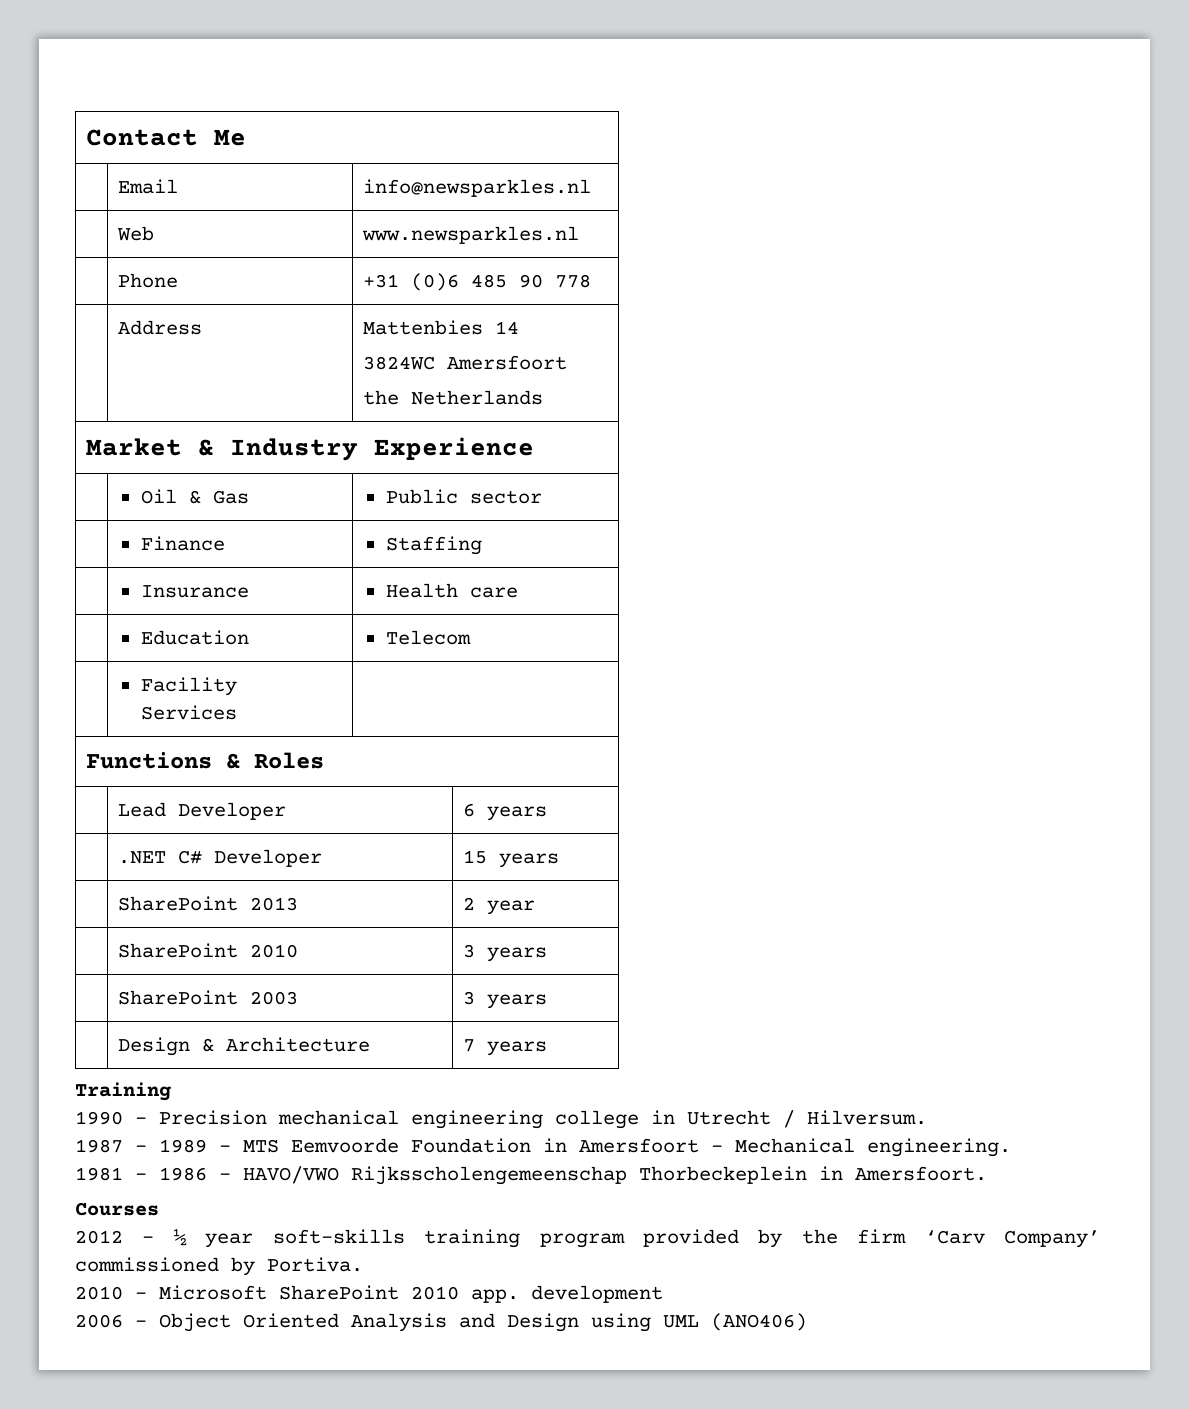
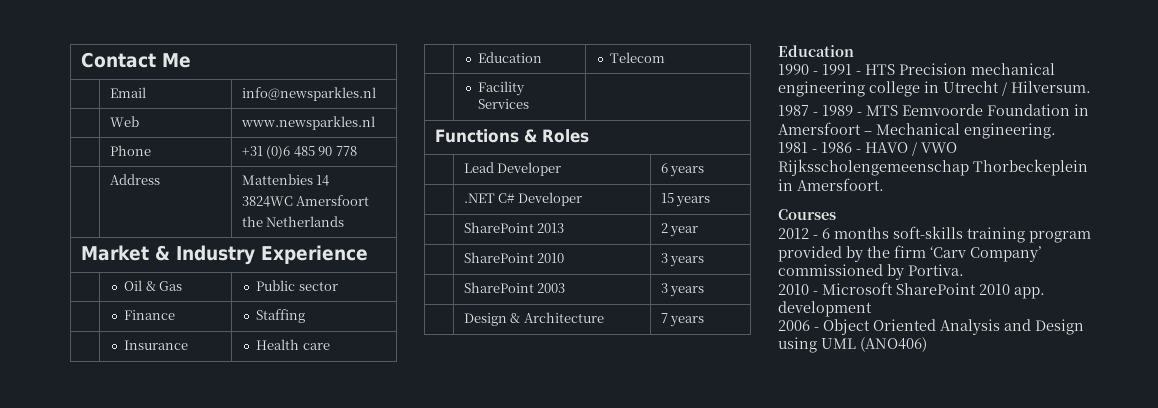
  | Design & Architecture | 7 years
- Training
+ Education
- 1990 - Precision mechanical engineering college in Utrecht / Hilversum.
+ 1990 - 1991 - HTS Precision mechanical engineering college in Utrecht / Hilversum.
- 1981 - 1986 - HAVO/VWO Rijksscholengemeenschap Thorbeckeplein in Amersfoort.
+ 1981 - 1986 - HAVO / VWO Rijksscholengemeenschap Thorbeckeplein in Amersfoort.
- 2012 - ½ year soft-skills training program provided by the firm ‘Carv Company’ commissioned by Portiva.
+ 2012 - 6 months soft-skills training program provided by the firm ‘Carv Company’ commissioned by Portiva.

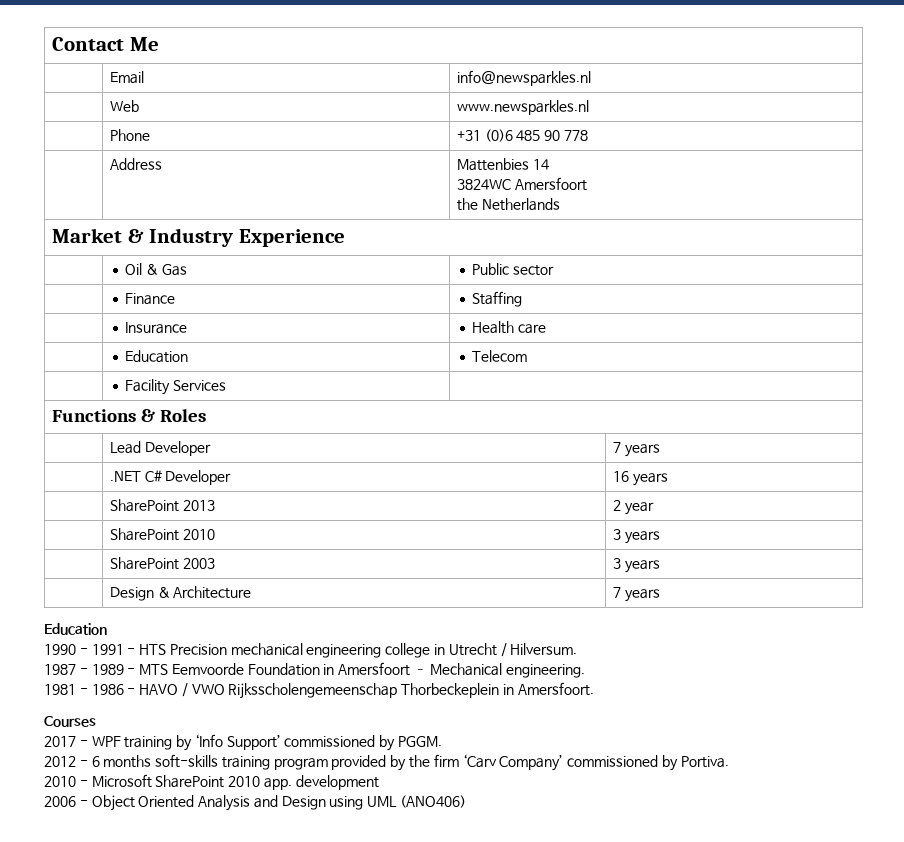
- | Lead Developer | 6 years
+ | Lead Developer | 7 years
- | .NET C# Developer | 15 years
+ | .NET C# Developer | 16 years
+ 2017 - WPF training by ‘Info Support’ commissioned by PGGM.

